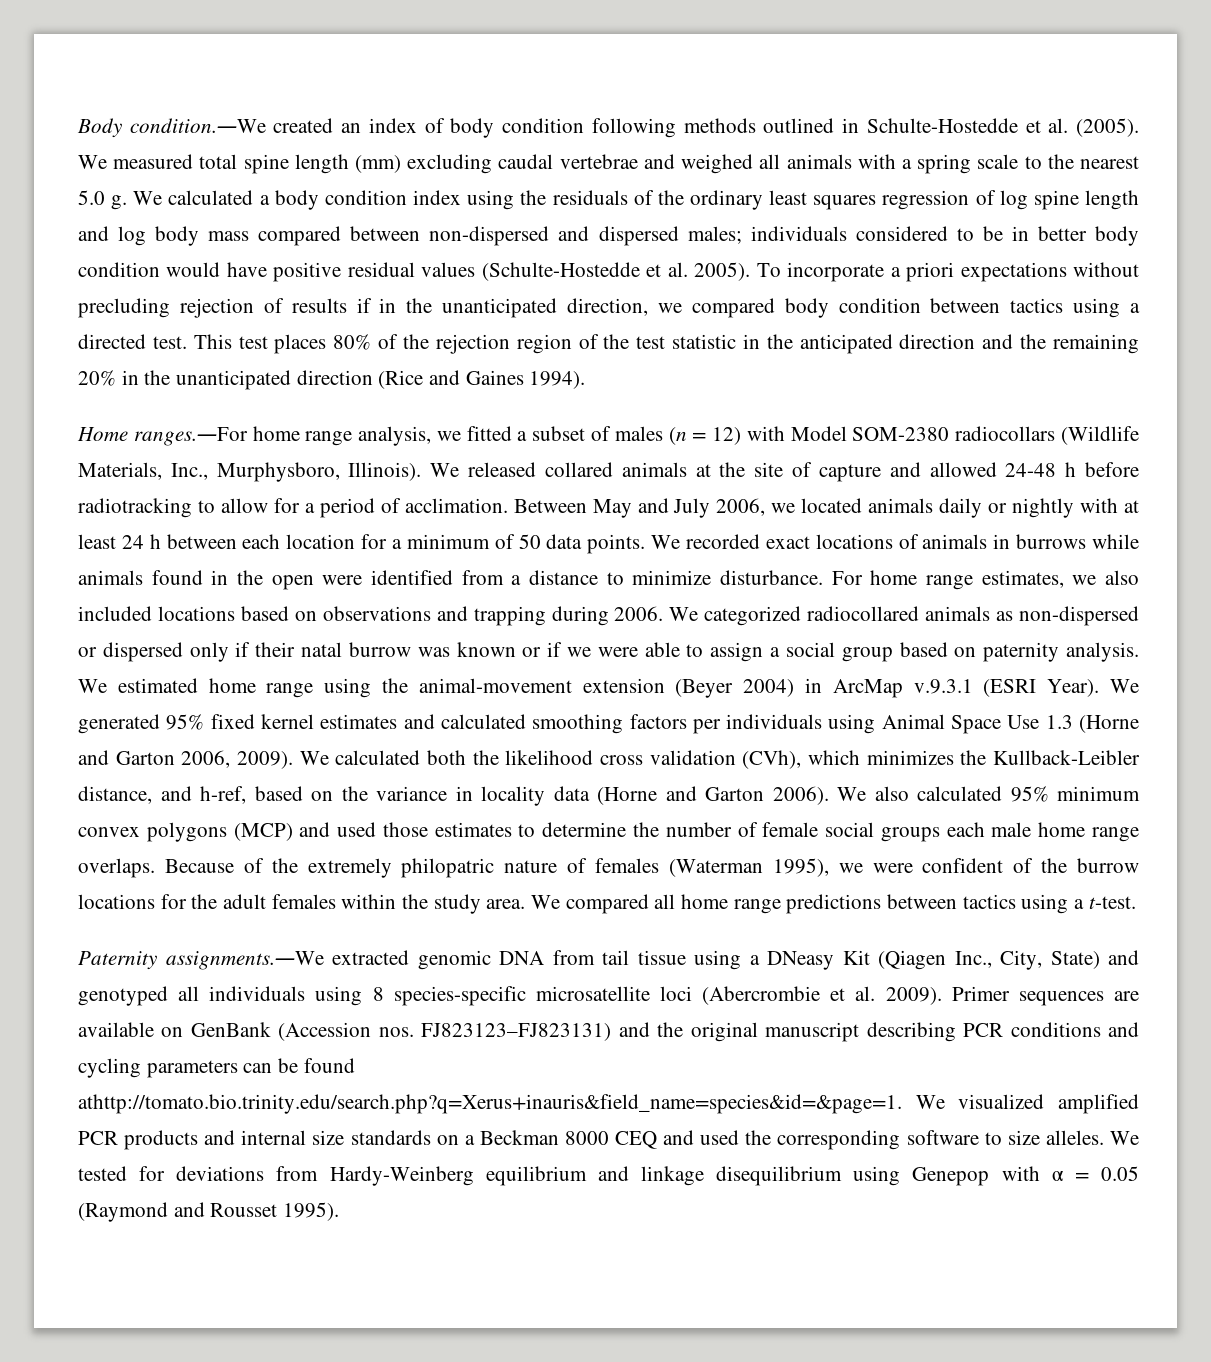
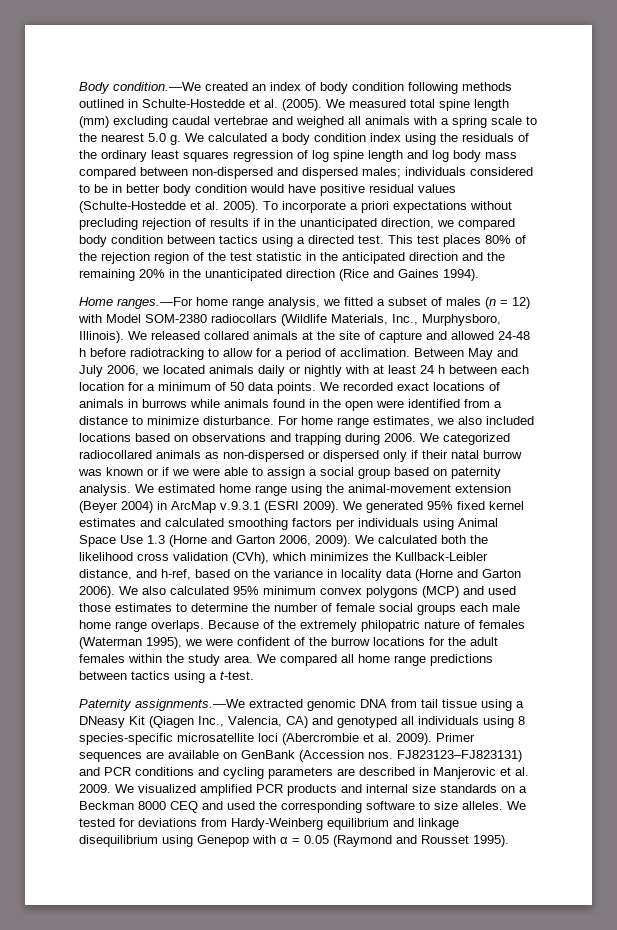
- We estimated home range using the animal-movement extension (Beyer 2004) in ArcMap v.9.3.1 (ESRI Year).
+ We estimated home range using the animal-movement extension (Beyer 2004) in ArcMap v.9.3.1 (ESRI 2009).
- Paternity assignments.―We extracted genomic DNA from tail tissue using a DNeasy Kit (Qiagen Inc., City, State) and genotyped all individuals using 8 species-specific microsatellite loci (Abercrombie et al. 2009).
+ Paternity assignments.―We extracted genomic DNA from tail tissue using a DNeasy Kit (Qiagen Inc., Valencia, CA) and genotyped all individuals using 8 species-specific microsatellite loci (Abercrombie et al. 2009).
- Primer sequences are available on GenBank (Accession nos. FJ823123–FJ823131) and the original manuscript describing PCR conditions and cycling parameters can be found athttp://tomato.bio.trinity.edu/search.php?q=Xerus+inauris&field_name=species&id=&page=1. We visualized amplified PCR products and internal size standards on a Beckman 8000 CEQ and used the corresponding software to size alleles.
+ Primer sequences are available on GenBank (Accession nos. FJ823123–FJ823131) and PCR conditions and cycling parameters are described in Manjerovic et al. 2009. We visualized amplified PCR products and internal size standards on a Beckman 8000 CEQ and used the corresponding software to size alleles.

